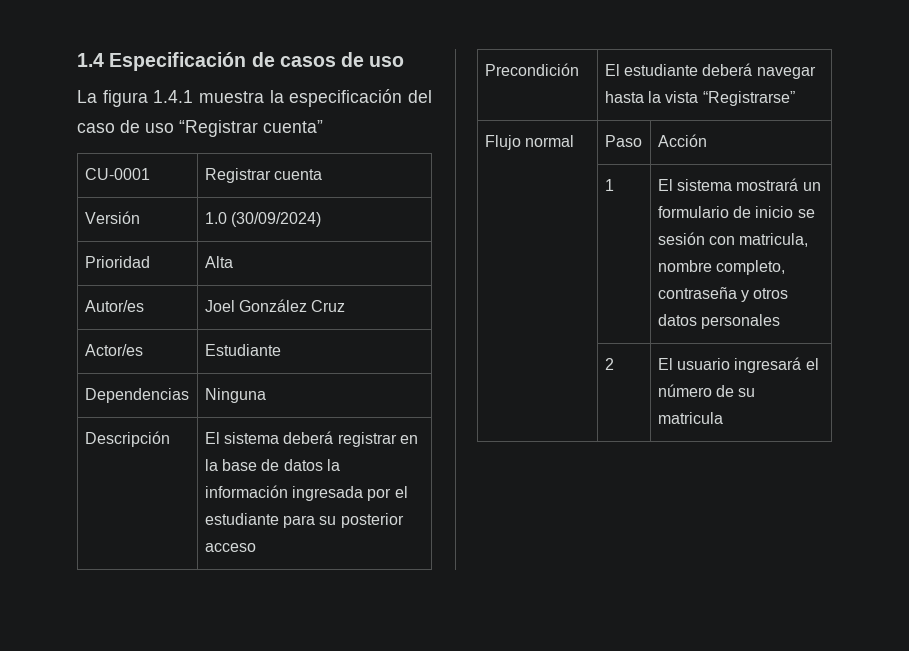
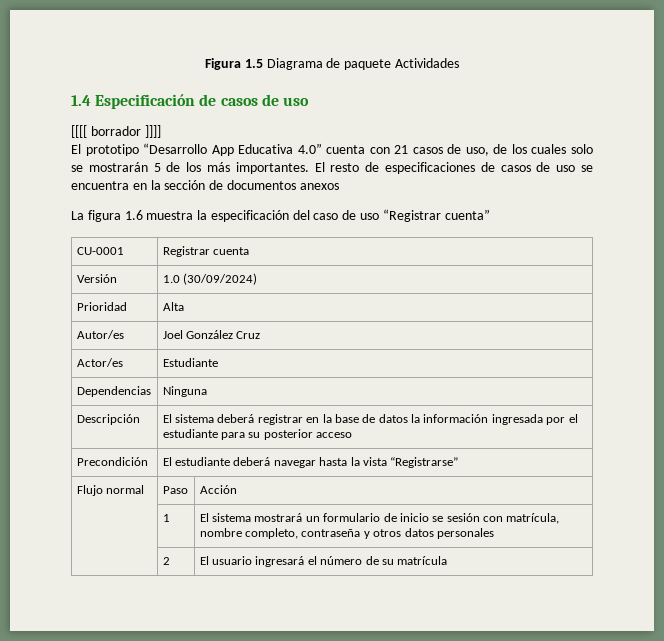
+ Figura 1.5 Diagrama de paquete Actividades
+ [[[[ borrador ]]]]
+ El prototipo “Desarrollo App Educativa 4.0” cuenta con 21 casos de uso, de los cuales solo se mostrarán 5 de los más importantes. El resto de especificaciones de casos de uso se encuentra en la sección de documentos anexos
- La figura 1.4.1 muestra la especificación del caso de uso “Registrar cuenta”
+ La figura 1.6 muestra la especificación del caso de uso “Registrar cuenta”
- | 1 | El sistema mostrará un formulario de inicio se sesión con matricula, nombre completo, contraseña y otros datos personales
+ | 1 | El sistema mostrará un formulario de inicio se sesión con matrícula, nombre completo, contraseña y otros datos personales
- | 2 | El usuario ingresará el número de su matricula
+ | 2 | El usuario ingresará el número de su matrícula

